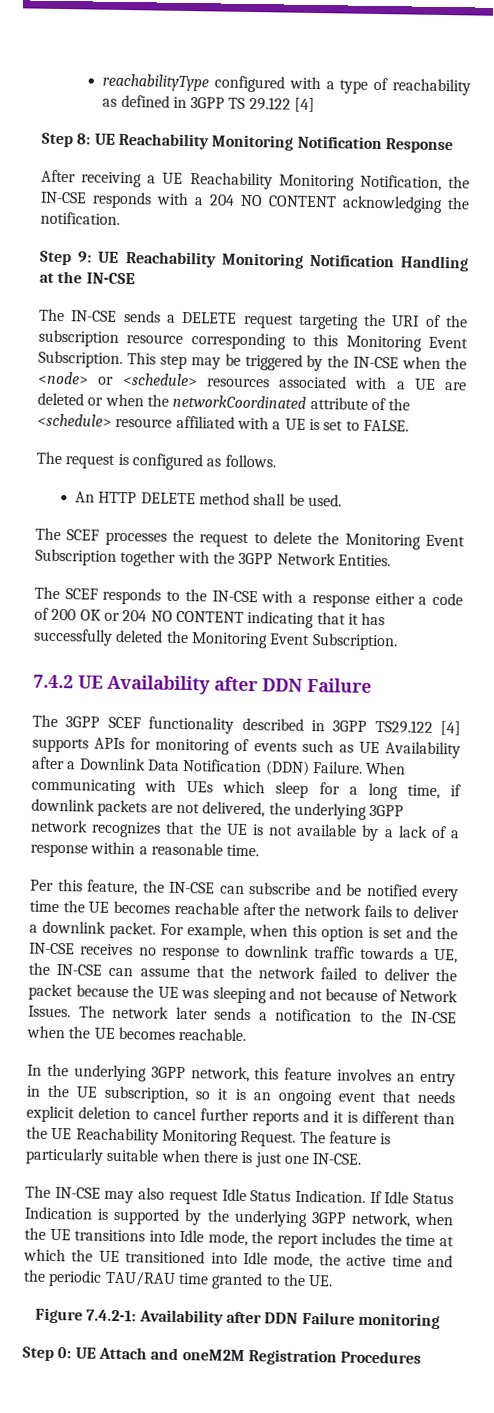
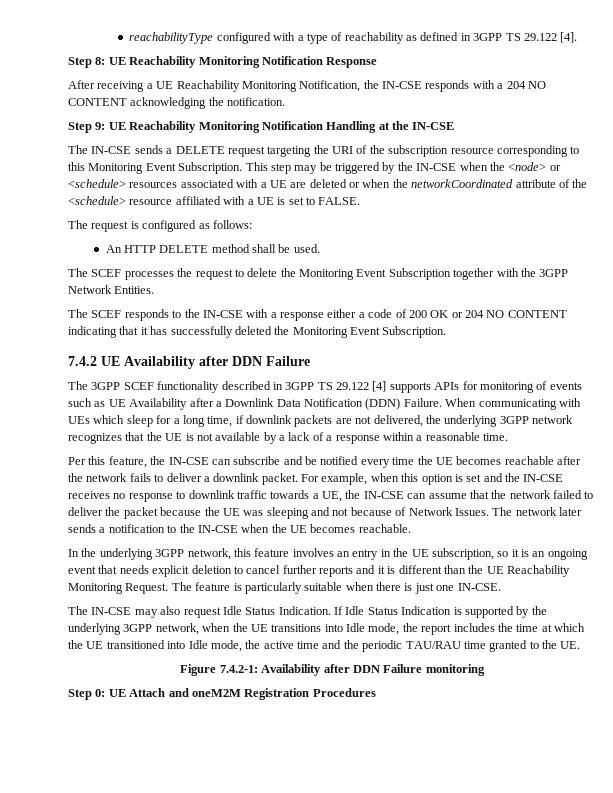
- reachabilityType configured with a type of reachability as defined in 3GPP TS 29.122 [4]
+ reachabilityType configured with a type of reachability as defined in 3GPP TS 29.122 [4].
- The request is configured as follows.
+ The request is configured as follows:
- The 3GPP SCEF functionality described in 3GPP TS29.122 [4] supports APIs for monitoring of events such as UE Availability after a Downlink Data Notification (DDN) Failure.
+ The 3GPP SCEF functionality described in 3GPP TS 29.122 [4] supports APIs for monitoring of events such as UE Availability after a Downlink Data Notification (DDN) Failure.

